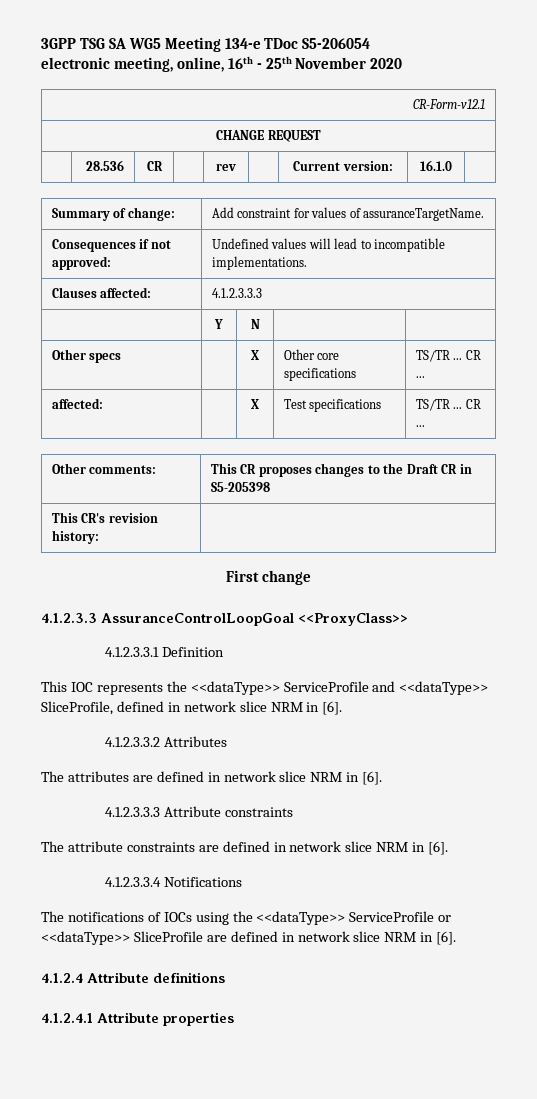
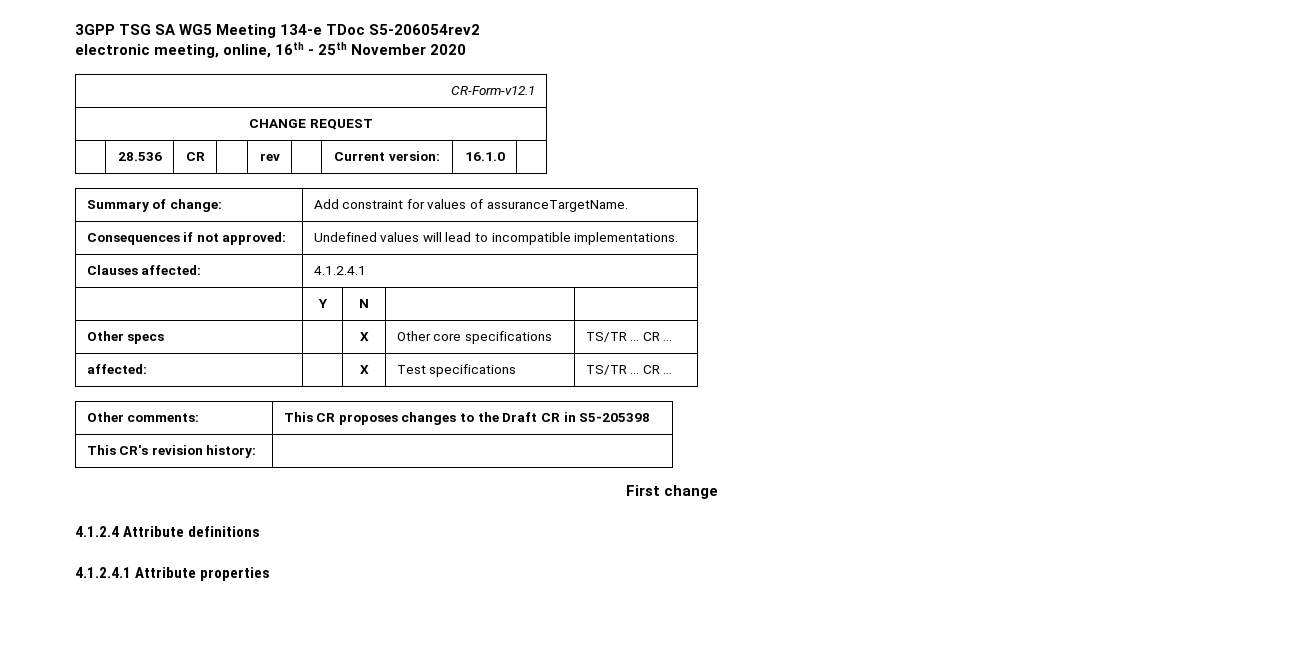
- 3GPP TSG SA WG5 Meeting 134-e TDoc S5-206054
+ 3GPP TSG SA WG5 Meeting 134-e TDoc S5-206054rev2
- Clauses affected: | 4.1.2.3.3.3
+ Clauses affected: | 4.1.2.4.1
- 4.1.2.3.3 AssuranceControlLoopGoal <<ProxyClass>>
- 4.1.2.3.3.1 Definition
- This IOC represents the <<dataType>> ServiceProfile and <<dataType>> SliceProfile, defined in network slice NRM in [6].
- 4.1.2.3.3.2 Attributes
- The attributes are defined in network slice NRM in [6].
- 4.1.2.3.3.3 Attribute constraints
- The attribute constraints are defined in network slice NRM in [6].
- 4.1.2.3.3.4 Notifications
- The notifications of IOCs using the <<dataType>> ServiceProfile or <<dataType>> SliceProfile are defined in network slice NRM in [6].

